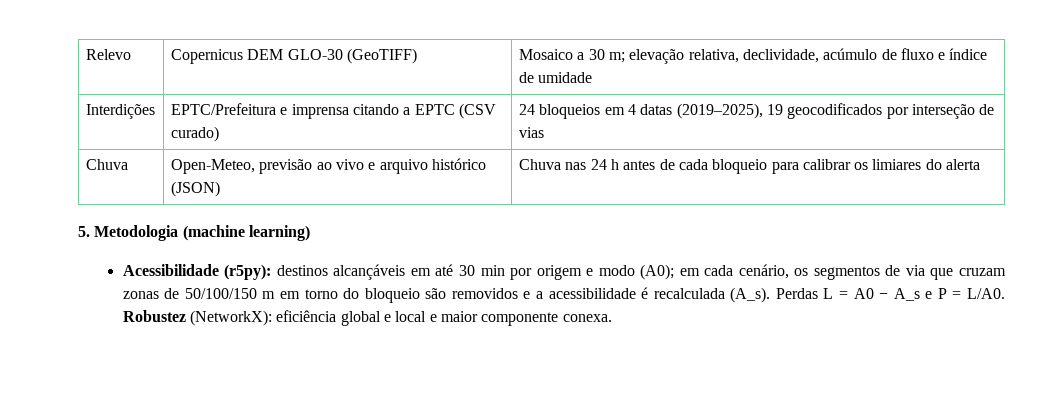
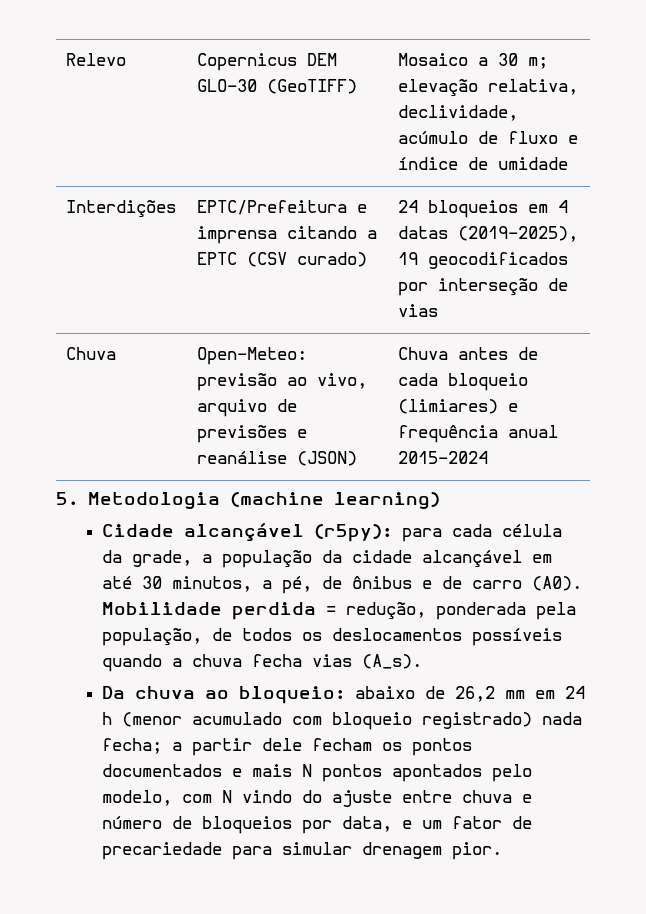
- Chuva | Open-Meteo, previsão ao vivo e arquivo histórico (JSON) | Chuva nas 24 h antes de cada bloqueio para calibrar os limiares do alerta
+ Chuva | Open-Meteo: previsão ao vivo, arquivo de previsões e reanálise (JSON) | Chuva antes de cada bloqueio (limiares) e frequência anual 2015–2024
  5. Metodologia (machine learning)
- Acessibilidade (r5py): destinos alcançáveis em até 30 min por origem e modo (A0); em cada cenário, os segmentos de via que cruzam zonas de 50/100/150 m em torno do bloqueio são removidos e a acessibilidade é recalculada (A_s). Perdas L = A0 − A_s e P = L/A0. Robustez (NetworkX): eficiência global e local e maior componente conexa.
+ Cidade alcançável (r5py): para cada célula da grade, a população da cidade alcançável em até 30 minutos, a pé, de ônibus e de carro (A0). Mobilidade perdida = redução, ponderada pela população, de todos os deslocamentos possíveis quando a chuva fecha vias (A_s).
+ Da chuva ao bloqueio: abaixo de 26,2 mm em 24 h (menor acumulado com bloqueio registrado) nada fecha; a partir dele fecham os pontos documentados e mais N pontos apontados pelo modelo, com N vindo do ajuste entre chuva e número de bloqueios por data, e um fator de precariedade para simular drenagem pior.

